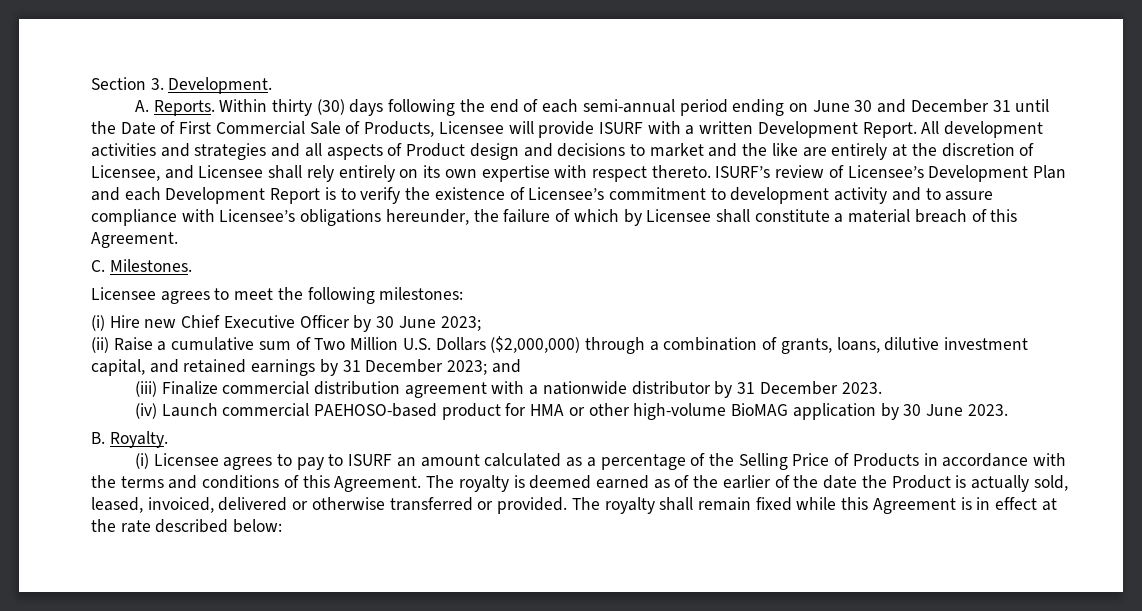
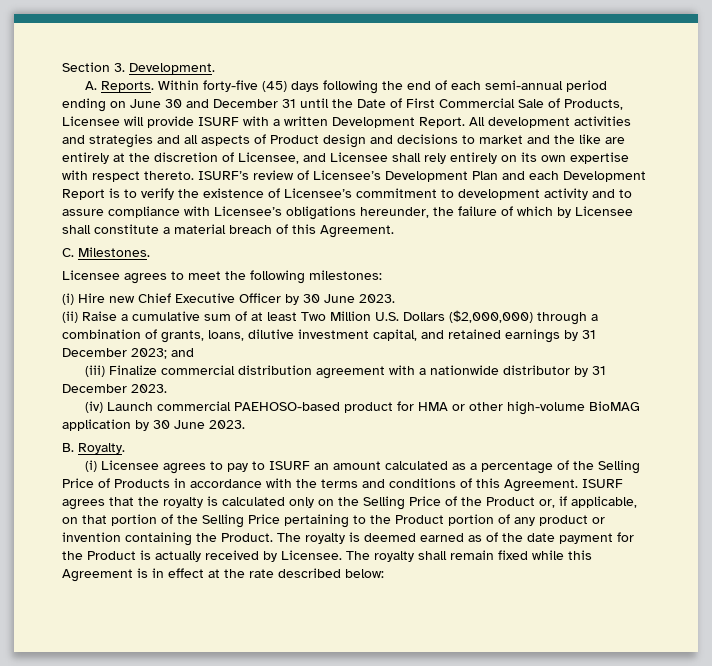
- Within thirty (30) days following the end of each semi-annual period ending on June 30 and December 31 until the Date of First Commercial Sale of Products, Licensee will provide ISURF with a written Development Report.
+ Within forty-five (45) days following the end of each semi-annual period ending on June 30 and December 31 until the Date of First Commercial Sale of Products, Licensee will provide ISURF with a written Development Report.
- (i) Hire new Chief Executive Officer by 30 June 2023;
+ (i) Hire new Chief Executive Officer by 30 June 2023.
- (ii) Raise a cumulative sum of Two Million U.S. Dollars ($2,000,000) through a combination of grants, loans, dilutive investment capital, and retained earnings by 31 December 2023; and
+ (ii) Raise a cumulative sum of at least Two Million U.S. Dollars ($2,000,000) through a combination of grants, loans, dilutive investment capital, and retained earnings by 31 December 2023; and
+ ISURF agrees that the royalty is calculated only on the Selling Price of the Product or, if applicable, on that portion of the Selling Price pertaining to the Product portion of any product or invention containing the Product.
- The royalty is deemed earned as of the earlier of the date the Product is actually sold, leased, invoiced, delivered or otherwise transferred or provided.
+ The royalty is deemed earned as of the date payment for the Product is actually received by Licensee.

